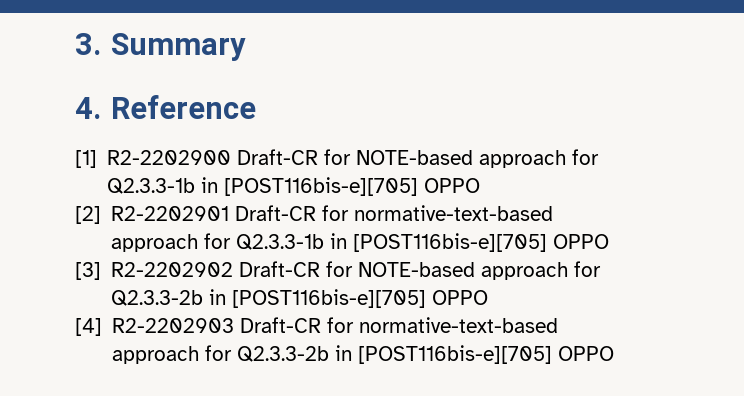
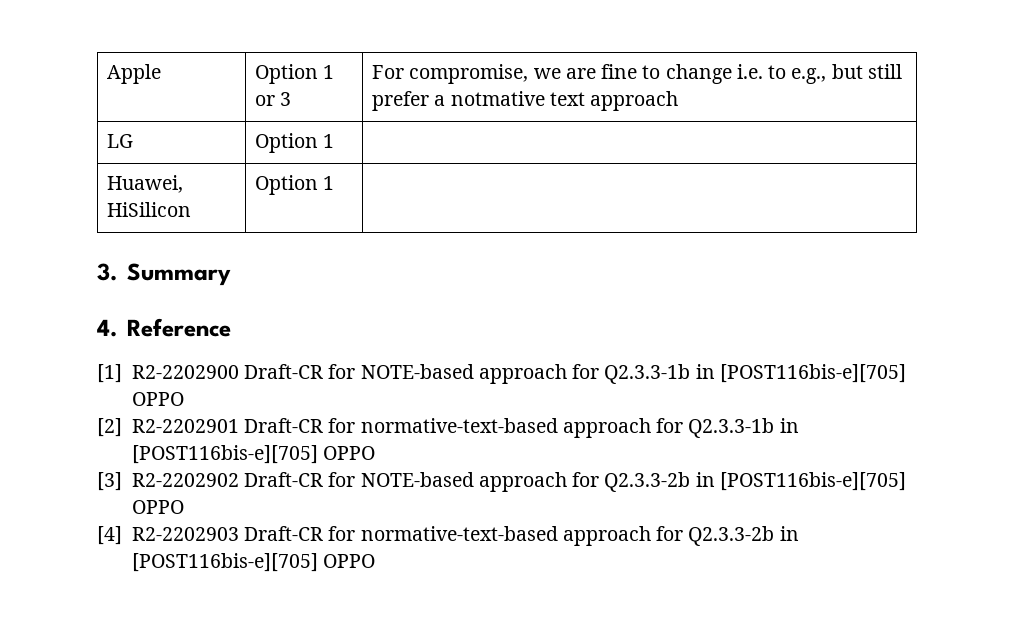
+ Apple | Option 1 or 3 | For compromise, we are fine to change i.e. to e.g., but still prefer a notmative text approach
+ LG | Option 1 |
+ Huawei, HiSilicon | Option 1 |

